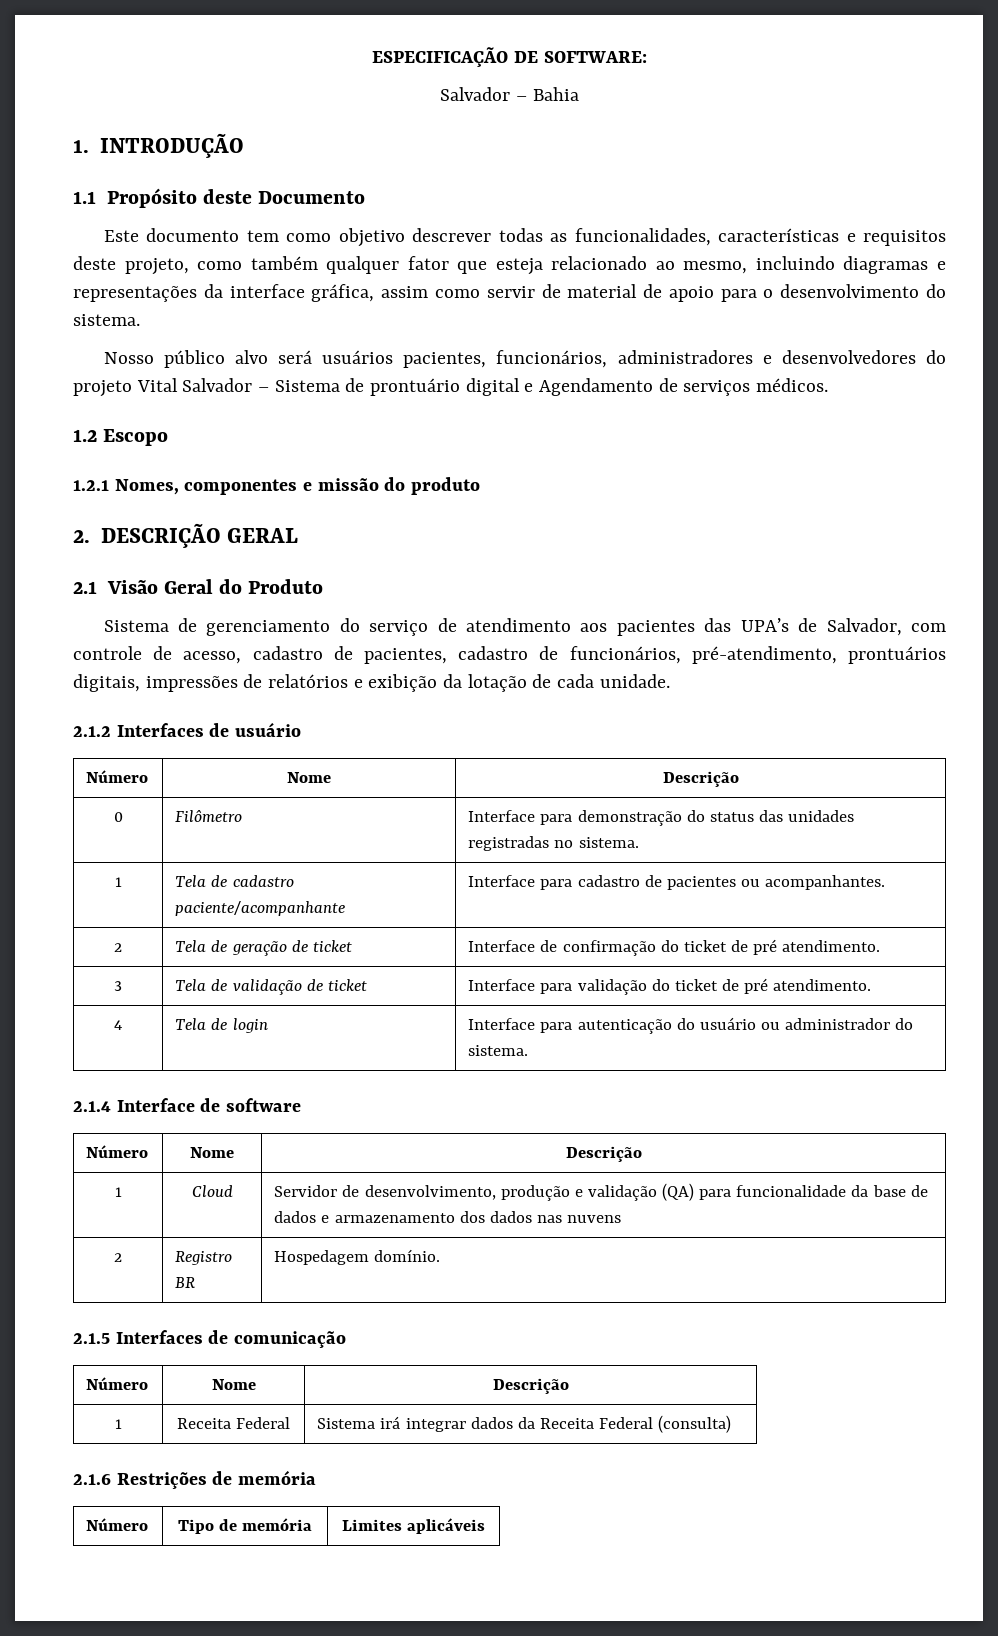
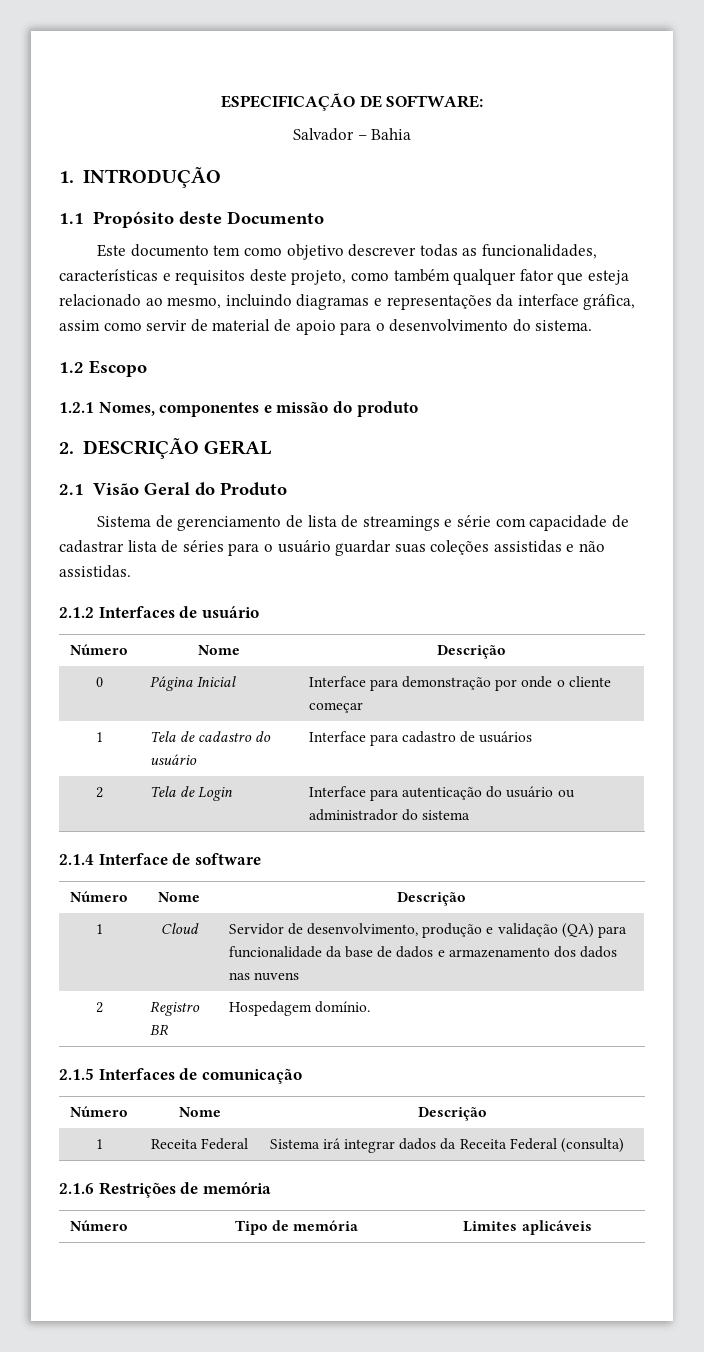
- Nosso público alvo será usuários pacientes, funcionários, administradores e desenvolvedores do projeto Vital Salvador – Sistema de prontuário digital e Agendamento de serviços médicos.
- Sistema de gerenciamento do serviço de atendimento aos pacientes das UPA’s de Salvador, com controle de acesso, cadastro de pacientes, cadastro de funcionários, pré-atendimento, prontuários digitais, impressões de relatórios e exibição da lotação de cada unidade.
+ Sistema de gerenciamento de lista de streamings e série com capacidade de cadastrar lista de séries para o usuário guardar suas coleções assistidas e não assistidas.
- 0 | Filômetro | Interface para demonstração do status das unidades registradas no sistema.
+ 0 | Página Inicial | Interface para demonstração por onde o cliente começar
- 1 | Tela de cadastro paciente/acompanhante | Interface para cadastro de pacientes ou acompanhantes.
+ 1 | Tela de cadastro do usuário | Interface para cadastro de usuários
- 2 | Tela de geração de ticket | Interface de confirmação do ticket de pré atendimento.
- 3 | Tela de validação de ticket | Interface para validação do ticket de pré atendimento.
- 4 | Tela de login | Interface para autenticação do usuário ou administrador do sistema.
+ 2 | Tela de Login | Interface para autenticação do usuário ou administrador do sistema

